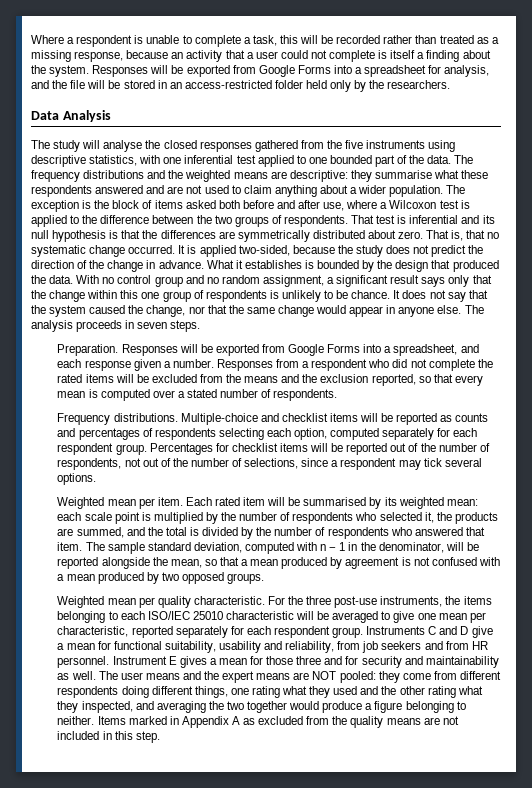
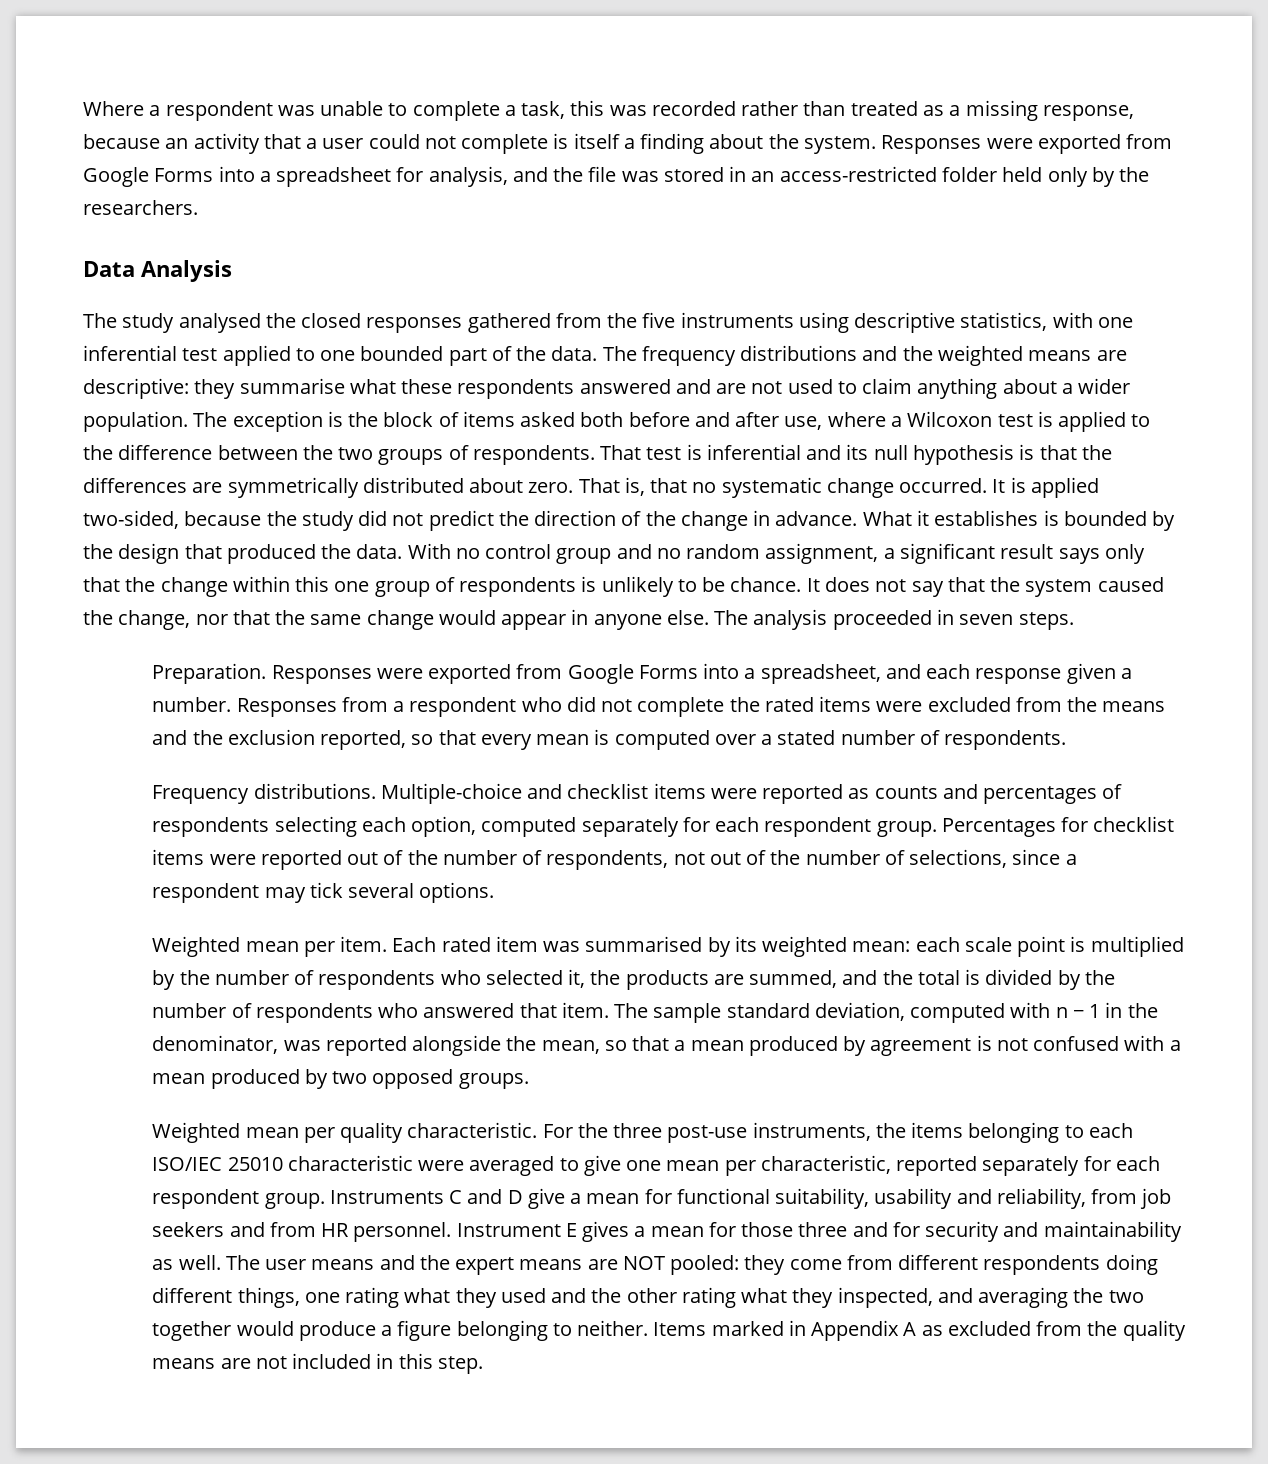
- Where a respondent is unable to complete a task, this will be recorded rather than treated as a missing response, because an activity that a user could not complete is itself a finding about the system.
+ Where a respondent was unable to complete a task, this was recorded rather than treated as a missing response, because an activity that a user could not complete is itself a finding about the system.
- Responses will be exported from Google Forms into a spreadsheet for analysis, and the file will be stored in an access-restricted folder held only by the researchers.
+ Responses were exported from Google Forms into a spreadsheet for analysis, and the file was stored in an access-restricted folder held only by the researchers.
- The study will analyse the closed responses gathered from the five instruments using descriptive statistics, with one inferential test applied to one bounded part of the data.
+ The study analysed the closed responses gathered from the five instruments using descriptive statistics, with one inferential test applied to one bounded part of the data.
- It is applied two-sided, because the study does not predict the direction of the change in advance.
+ It is applied two-sided, because the study did not predict the direction of the change in advance.
- The analysis proceeds in seven steps.
+ The analysis proceeded in seven steps.
- Responses will be exported from Google Forms into a spreadsheet, and each response given a number.
+ Responses were exported from Google Forms into a spreadsheet, and each response given a number.
- Responses from a respondent who did not complete the rated items will be excluded from the means and the exclusion reported, so that every mean is computed over a stated number of respondents.
+ Responses from a respondent who did not complete the rated items were excluded from the means and the exclusion reported, so that every mean is computed over a stated number of respondents.
- Multiple-choice and checklist items will be reported as counts and percentages of respondents selecting each option, computed separately for each respondent group.
+ Multiple-choice and checklist items were reported as counts and percentages of respondents selecting each option, computed separately for each respondent group.
- Percentages for checklist items will be reported out of the number of respondents, not out of the number of selections, since a respondent may tick several options.
+ Percentages for checklist items were reported out of the number of respondents, not out of the number of selections, since a respondent may tick several options.
- Each rated item will be summarised by its weighted mean: each scale point is multiplied by the number of respondents who selected it, the products are summed, and the total is divided by the number of respondents who answered that item.
+ Each rated item was summarised by its weighted mean: each scale point is multiplied by the number of respondents who selected it, the products are summed, and the total is divided by the number of respondents who answered that item.
- The sample standard deviation, computed with n − 1 in the denominator, will be reported alongside the mean, so that a mean produced by agreement is not confused with a mean produced by two opposed groups.
+ The sample standard deviation, computed with n − 1 in the denominator, was reported alongside the mean, so that a mean produced by agreement is not confused with a mean produced by two opposed groups.
- For the three post-use instruments, the items belonging to each ISO/IEC 25010 characteristic will be averaged to give one mean per characteristic, reported separately for each respondent group.
+ For the three post-use instruments, the items belonging to each ISO/IEC 25010 characteristic were averaged to give one mean per characteristic, reported separately for each respondent group.

